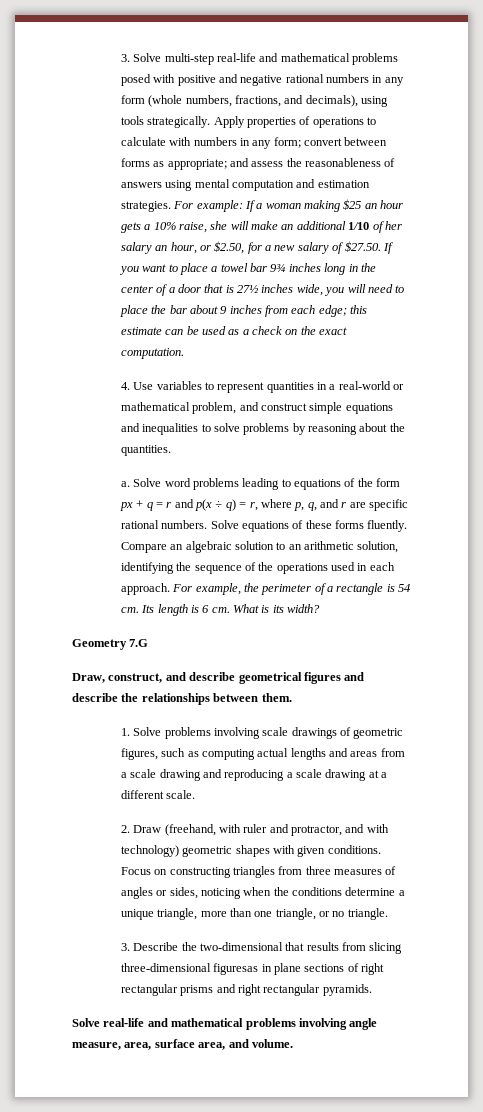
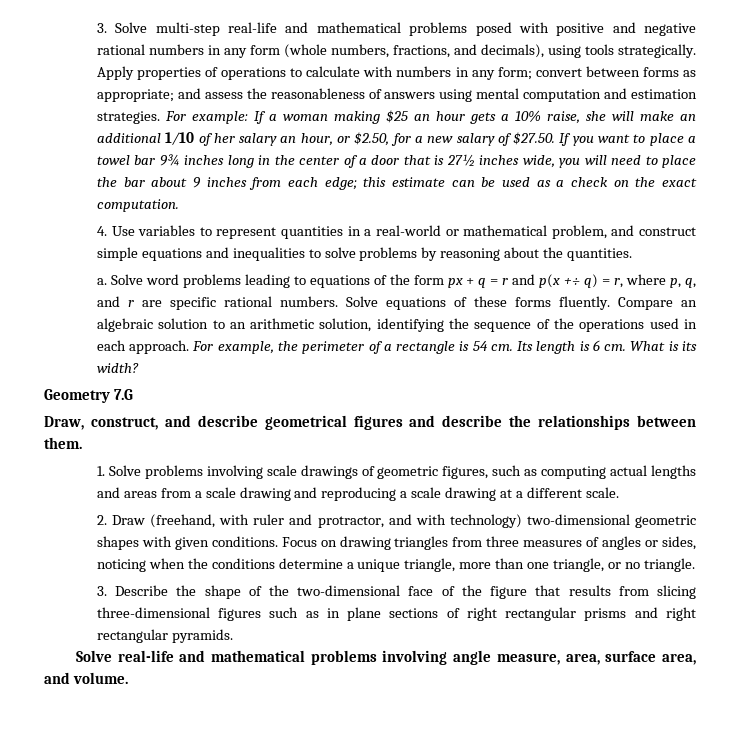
- Solve word problems leading to equations of the form px + q = r and p(x ÷ q) = r, where p, q, and r are specific rational numbers.
+ Solve word problems leading to equations of the form px + q = r and p(x +÷ q) = r, where p, q, and r are specific rational numbers.
- 2. Draw (freehand, with ruler and protractor, and with technology) geometric shapes with given conditions.
+ 2. Draw (freehand, with ruler and protractor, and with technology) two-dimensional geometric shapes with given conditions.
- Focus on constructing triangles from three measures of angles or sides, noticing when the conditions determine a unique triangle, more than one triangle, or no triangle.
+ Focus on drawing triangles from three measures of angles or sides, noticing when the conditions determine a unique triangle, more than one triangle, or no triangle.
- 3. Describe the two-dimensional that results from slicing three-dimensional figuresas in plane sections of right rectangular prisms and right rectangular pyramids.
+ 3. Describe the shape of the two-dimensional face of the figure that results from slicing three-dimensional figures such as in plane sections of right rectangular prisms and right rectangular pyramids.

